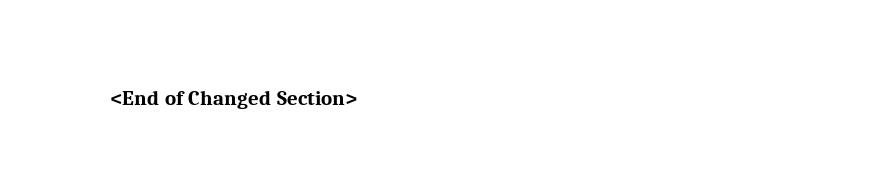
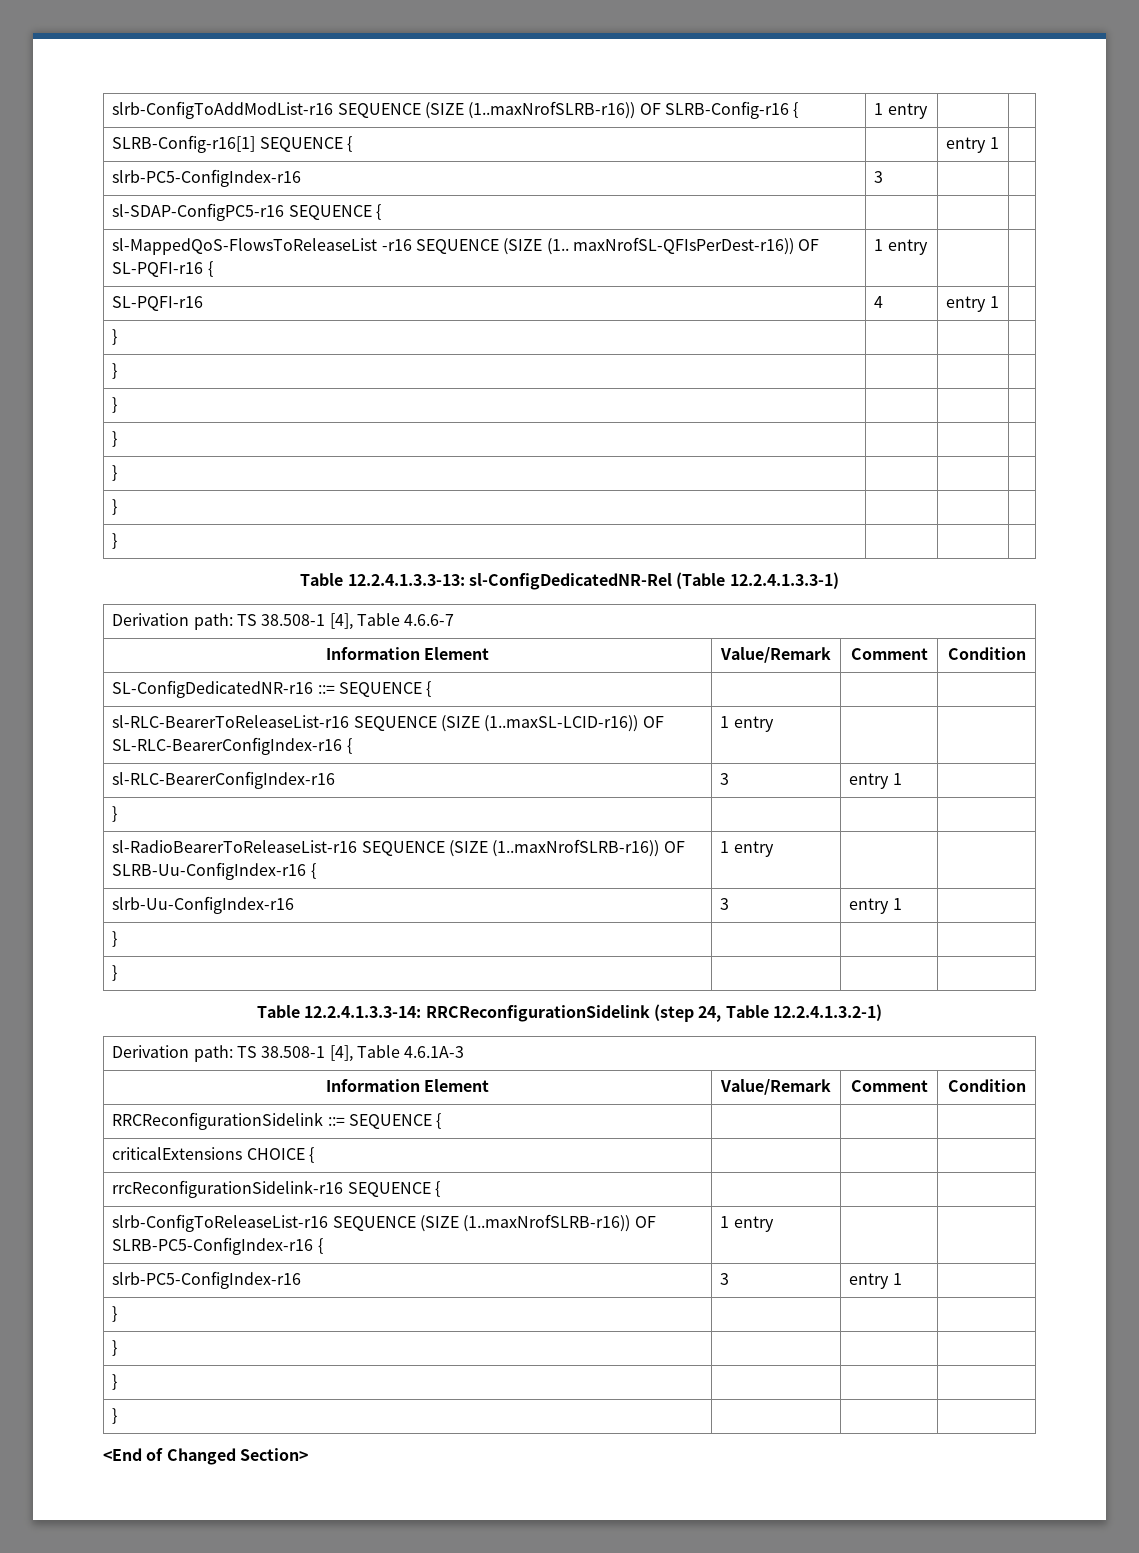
+ slrb-ConfigToAddModList-r16 SEQUENCE (SIZE (1..maxNrofSLRB-r16)) OF SLRB-Config-r16 { | 1 entry | |
+ SLRB-Config-r16[1] SEQUENCE { | | entry 1 |
+ slrb-PC5-ConfigIndex-r16 | 3 | |
+ sl-SDAP-ConfigPC5-r16 SEQUENCE { | | |
+ sl-MappedQoS-FlowsToReleaseList -r16 SEQUENCE (SIZE (1.. maxNrofSL-QFIsPerDest-r16)) OF SL-PQFI-r16 { | 1 entry | |
+ SL-PQFI-r16 | 4 | entry 1 |
+ } | | |
+ } | | |
+ } | | |
+ } | | |
+ } | | |
+ } | | |
+ } | | |
+ Table 12.2.4.1.3.3-13: sl-ConfigDedicatedNR-Rel (Table 12.2.4.1.3.3-1)
+ Derivation path: TS 38.508-1 [4], Table 4.6.6-7
+ Information Element | Value/Remark | Comment | Condition
+ SL-ConfigDedicatedNR-r16 ::= SEQUENCE { | | |
+ sl-RLC-BearerToReleaseList-r16 SEQUENCE (SIZE (1..maxSL-LCID-r16)) OF SL-RLC-BearerConfigIndex-r16 { | 1 entry | |
+ sl-RLC-BearerConfigIndex-r16 | 3 | entry 1 |
+ } | | |
+ sl-RadioBearerToReleaseList-r16 SEQUENCE (SIZE (1..maxNrofSLRB-r16)) OF SLRB-Uu-ConfigIndex-r16 { | 1 entry | |
+ slrb-Uu-ConfigIndex-r16 | 3 | entry 1 |
+ } | | |
+ } | | |
+ Table 12.2.4.1.3.3-14: RRCReconfigurationSidelink (step 24, Table 12.2.4.1.3.2-1)
+ Derivation path: TS 38.508-1 [4], Table 4.6.1A-3
+ Information Element | Value/Remark | Comment | Condition
+ RRCReconfigurationSidelink ::= SEQUENCE { | | |
+ criticalExtensions CHOICE { | | |
+ rrcReconfigurationSidelink-r16 SEQUENCE { | | |
+ slrb-ConfigToReleaseList-r16 SEQUENCE (SIZE (1..maxNrofSLRB-r16)) OF SLRB-PC5-ConfigIndex-r16 { | 1 entry | |
+ slrb-PC5-ConfigIndex-r16 | 3 | entry 1 |
+ } | | |
+ } | | |
+ } | | |
+ } | | |

